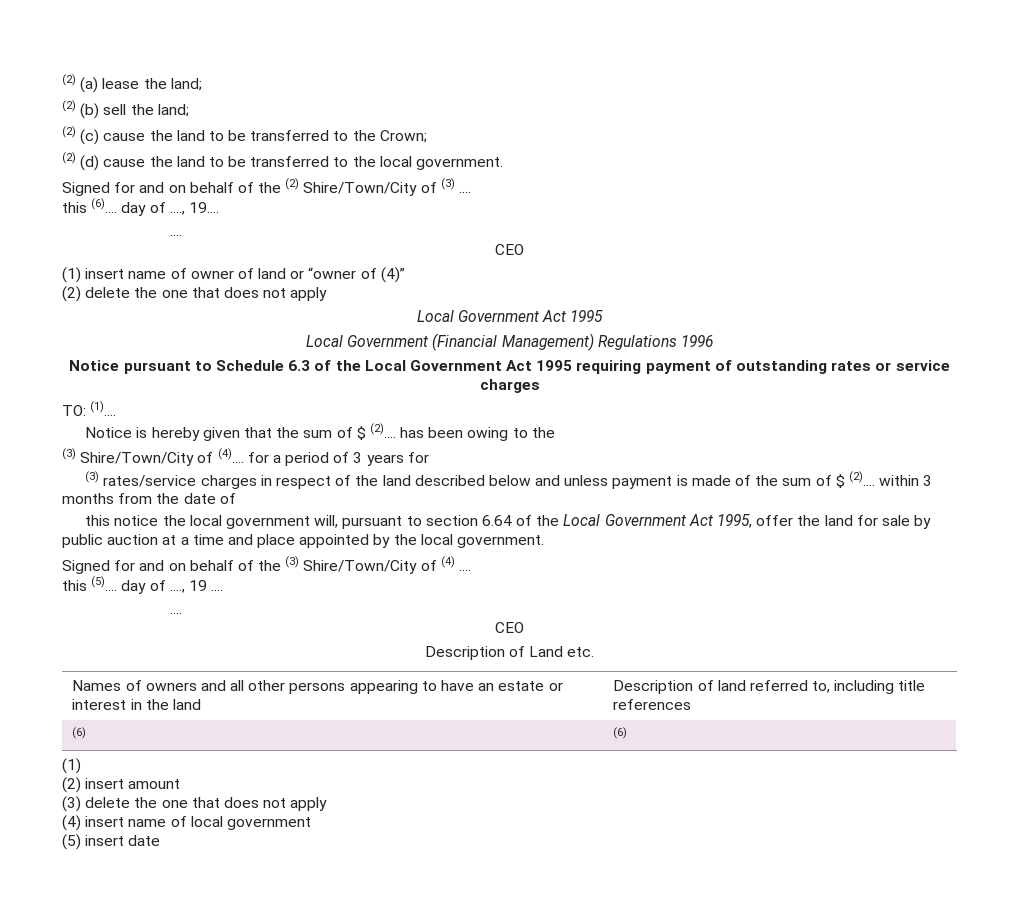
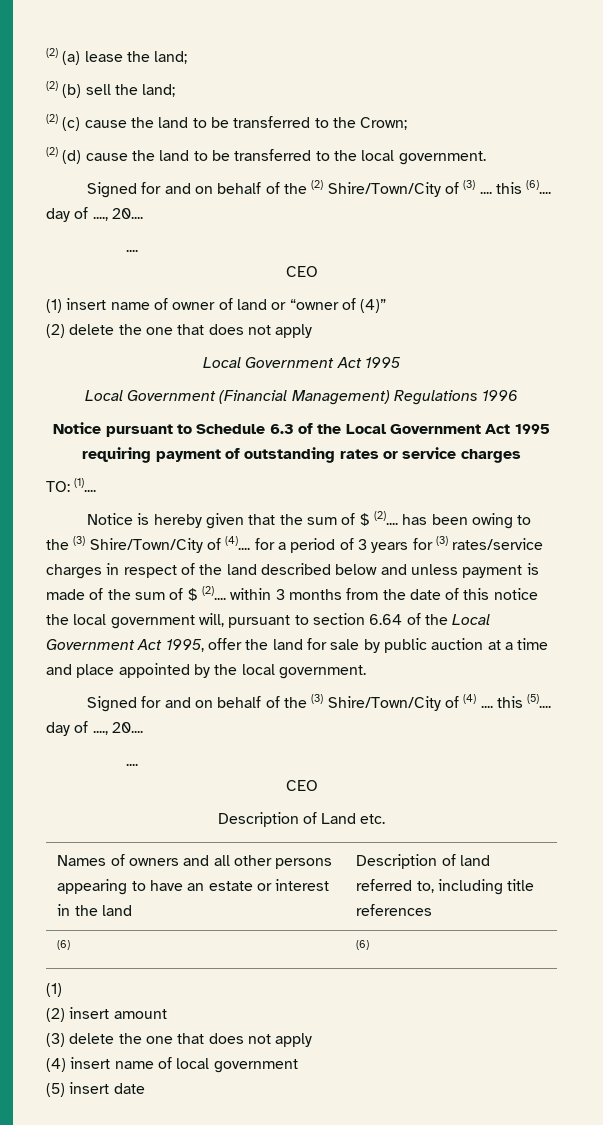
- Signed for and on behalf of the (2) Shire/Town/City of (3) ....
- this (6).... day of ...., 19....
+ Signed for and on behalf of the (2) Shire/Town/City of (3) .... this (6).... day of ...., 20....
- Notice is hereby given that the sum of $ (2).... has been owing to the
- (3) Shire/Town/City of (4).... for a period of 3 years for
- (3) rates/service charges in respect of the land described below and unless payment is made of the sum of $ (2).... within 3 months from the date of
- this notice the local government will, pursuant to section 6.64 of the Local Government Act 1995, offer the land for sale by public auction at a time and place appointed by the local government.
+ Notice is hereby given that the sum of $ (2).... has been owing to the (3) Shire/Town/City of (4).... for a period of 3 years for (3) rates/service charges in respect of the land described below and unless payment is made of the sum of $ (2).... within 3 months from the date of this notice the local government will, pursuant to section 6.64 of the Local Government Act 1995, offer the land for sale by public auction at a time and place appointed by the local government.
- Signed for and on behalf of the (3) Shire/Town/City of (4) ....
- this (5).... day of ...., 19 ....
+ Signed for and on behalf of the (3) Shire/Town/City of (4) .... this (5).... day of ...., 20....

